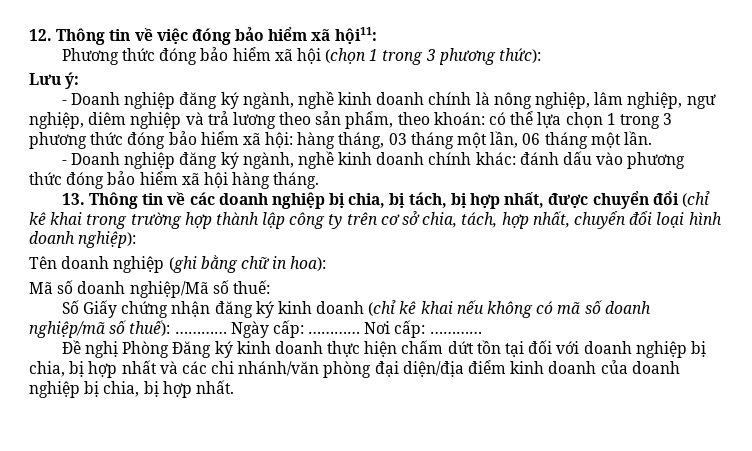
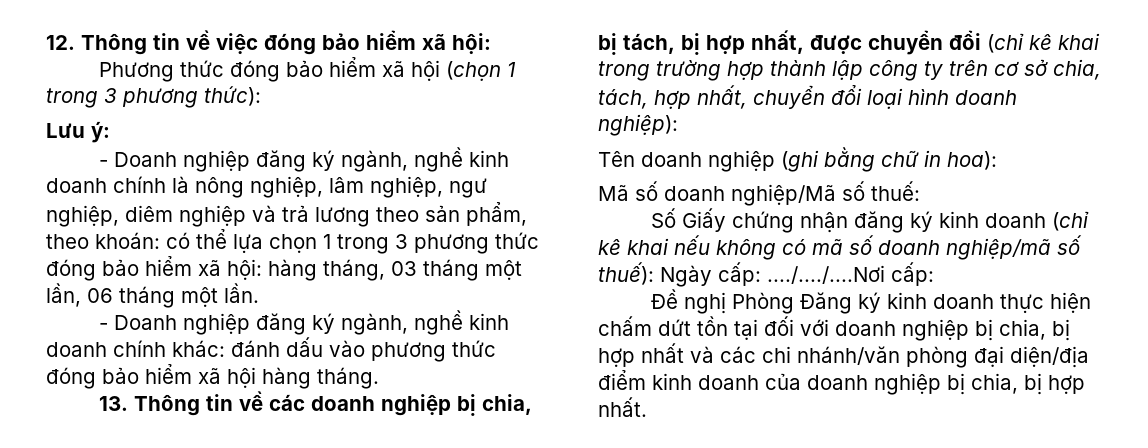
- 12. Thông tin về việc đóng bảo hiểm xã hội11:
+ 12. Thông tin về việc đóng bảo hiểm xã hội:
- Số Giấy chứng nhận đăng ký kinh doanh (chỉ kê khai nếu không có mã số doanh nghiệp/mã số thuế): ………… Ngày cấp: ………… Nơi cấp: …………
+ Số Giấy chứng nhận đăng ký kinh doanh (chỉ kê khai nếu không có mã số doanh nghiệp/mã số thuế): Ngày cấp: ..../..../....Nơi cấp:

